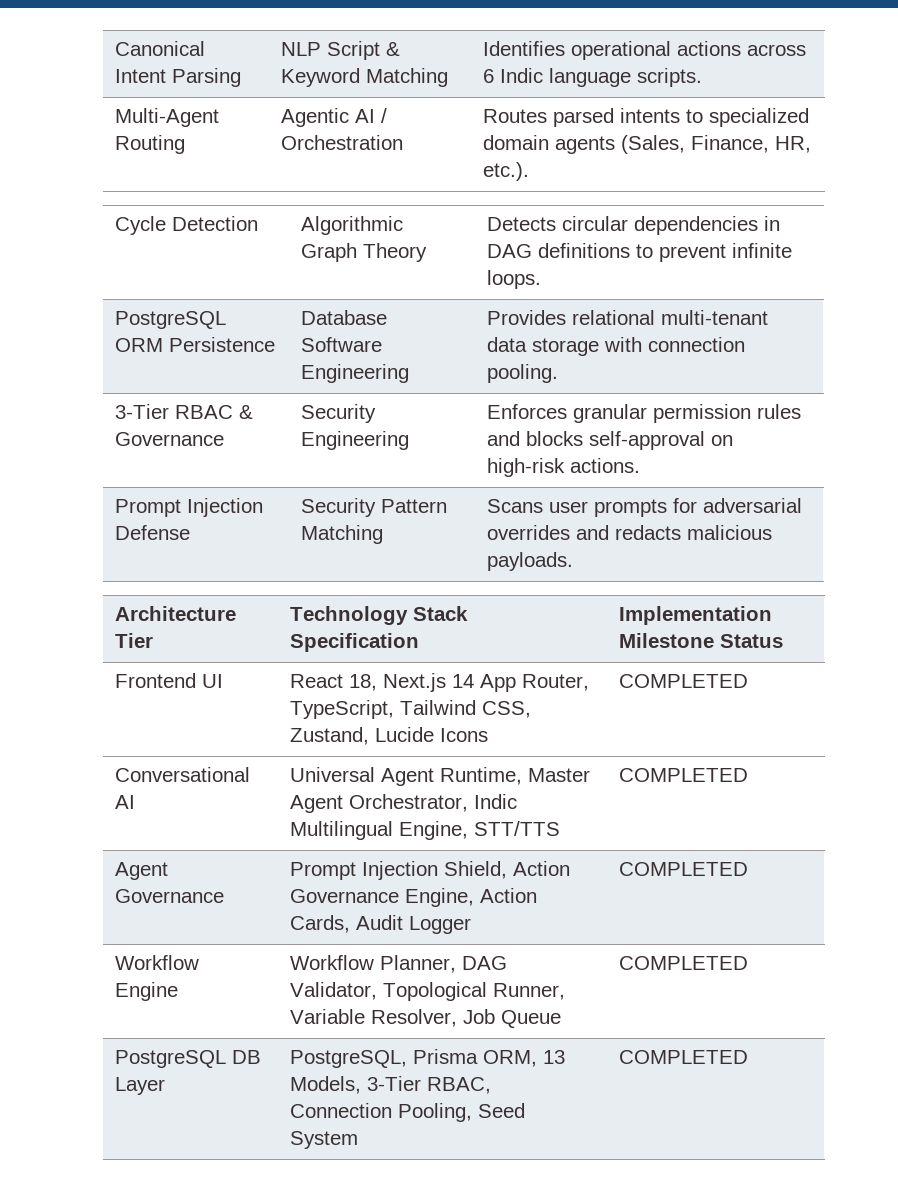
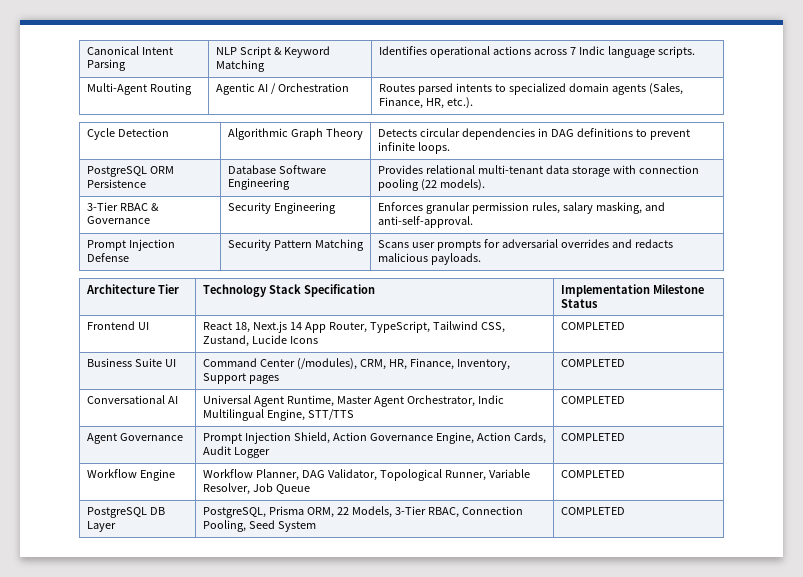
- Canonical Intent Parsing | NLP Script & Keyword Matching | Identifies operational actions across 6 Indic language scripts.
+ Canonical Intent Parsing | NLP Script & Keyword Matching | Identifies operational actions across 7 Indic language scripts.
- PostgreSQL ORM Persistence | Database Software Engineering | Provides relational multi-tenant data storage with connection pooling.
+ PostgreSQL ORM Persistence | Database Software Engineering | Provides relational multi-tenant data storage with connection pooling (22 models).
- 3-Tier RBAC & Governance | Security Engineering | Enforces granular permission rules and blocks self-approval on high-risk actions.
+ 3-Tier RBAC & Governance | Security Engineering | Enforces granular permission rules, salary masking, and anti-self-approval.
+ Business Suite UI | Command Center (/modules), CRM, HR, Finance, Inventory, Support pages | COMPLETED
- PostgreSQL DB Layer | PostgreSQL, Prisma ORM, 13 Models, 3-Tier RBAC, Connection Pooling, Seed System | COMPLETED
+ PostgreSQL DB Layer | PostgreSQL, Prisma ORM, 22 Models, 3-Tier RBAC, Connection Pooling, Seed System | COMPLETED

